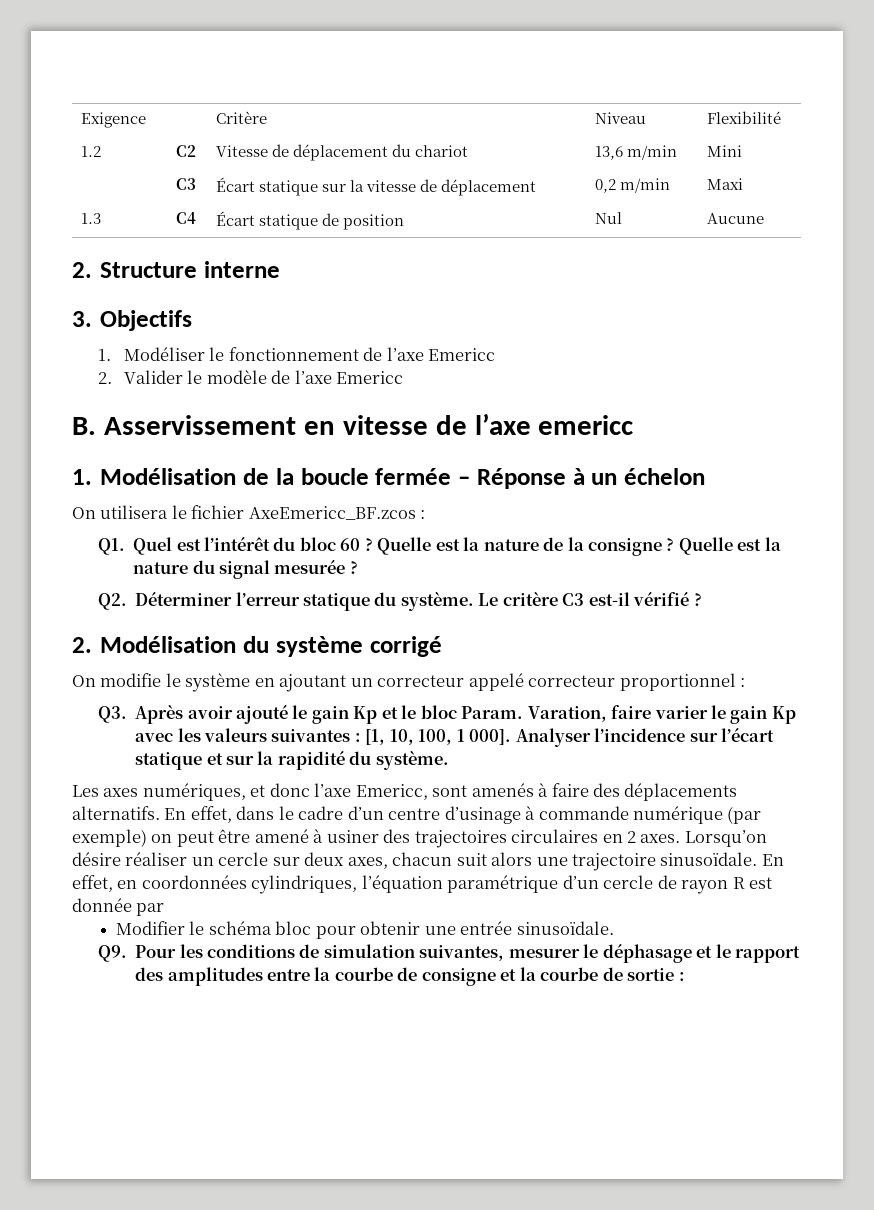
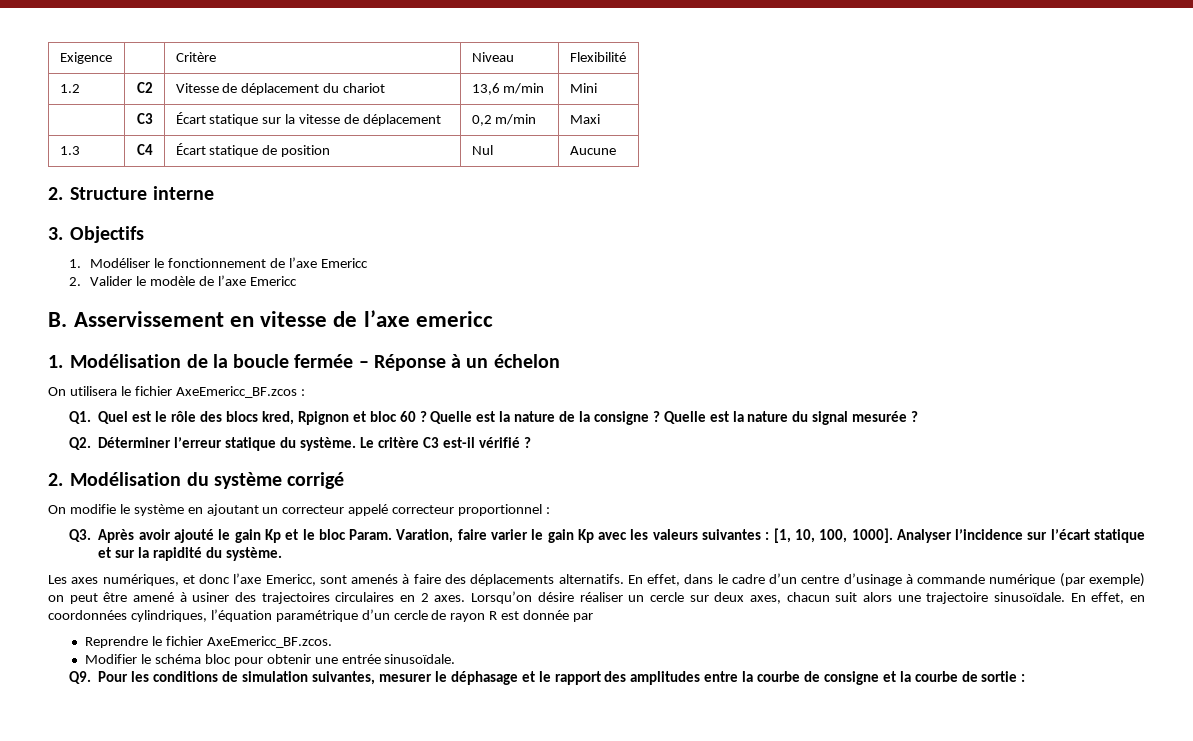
- Q1. Quel est l’intérêt du bloc 60 ?
+ Q1. Quel est le rôle des blocs kred, Rpignon et bloc 60 ?
- Varation, faire varier le gain Kp avec les valeurs suivantes : [1, 10, 100, 1 000].
+ Varation, faire varier le gain Kp avec les valeurs suivantes : [1, 10, 100, 1000].
+ Reprendre le fichier AxeEmericc_BF.zcos.

